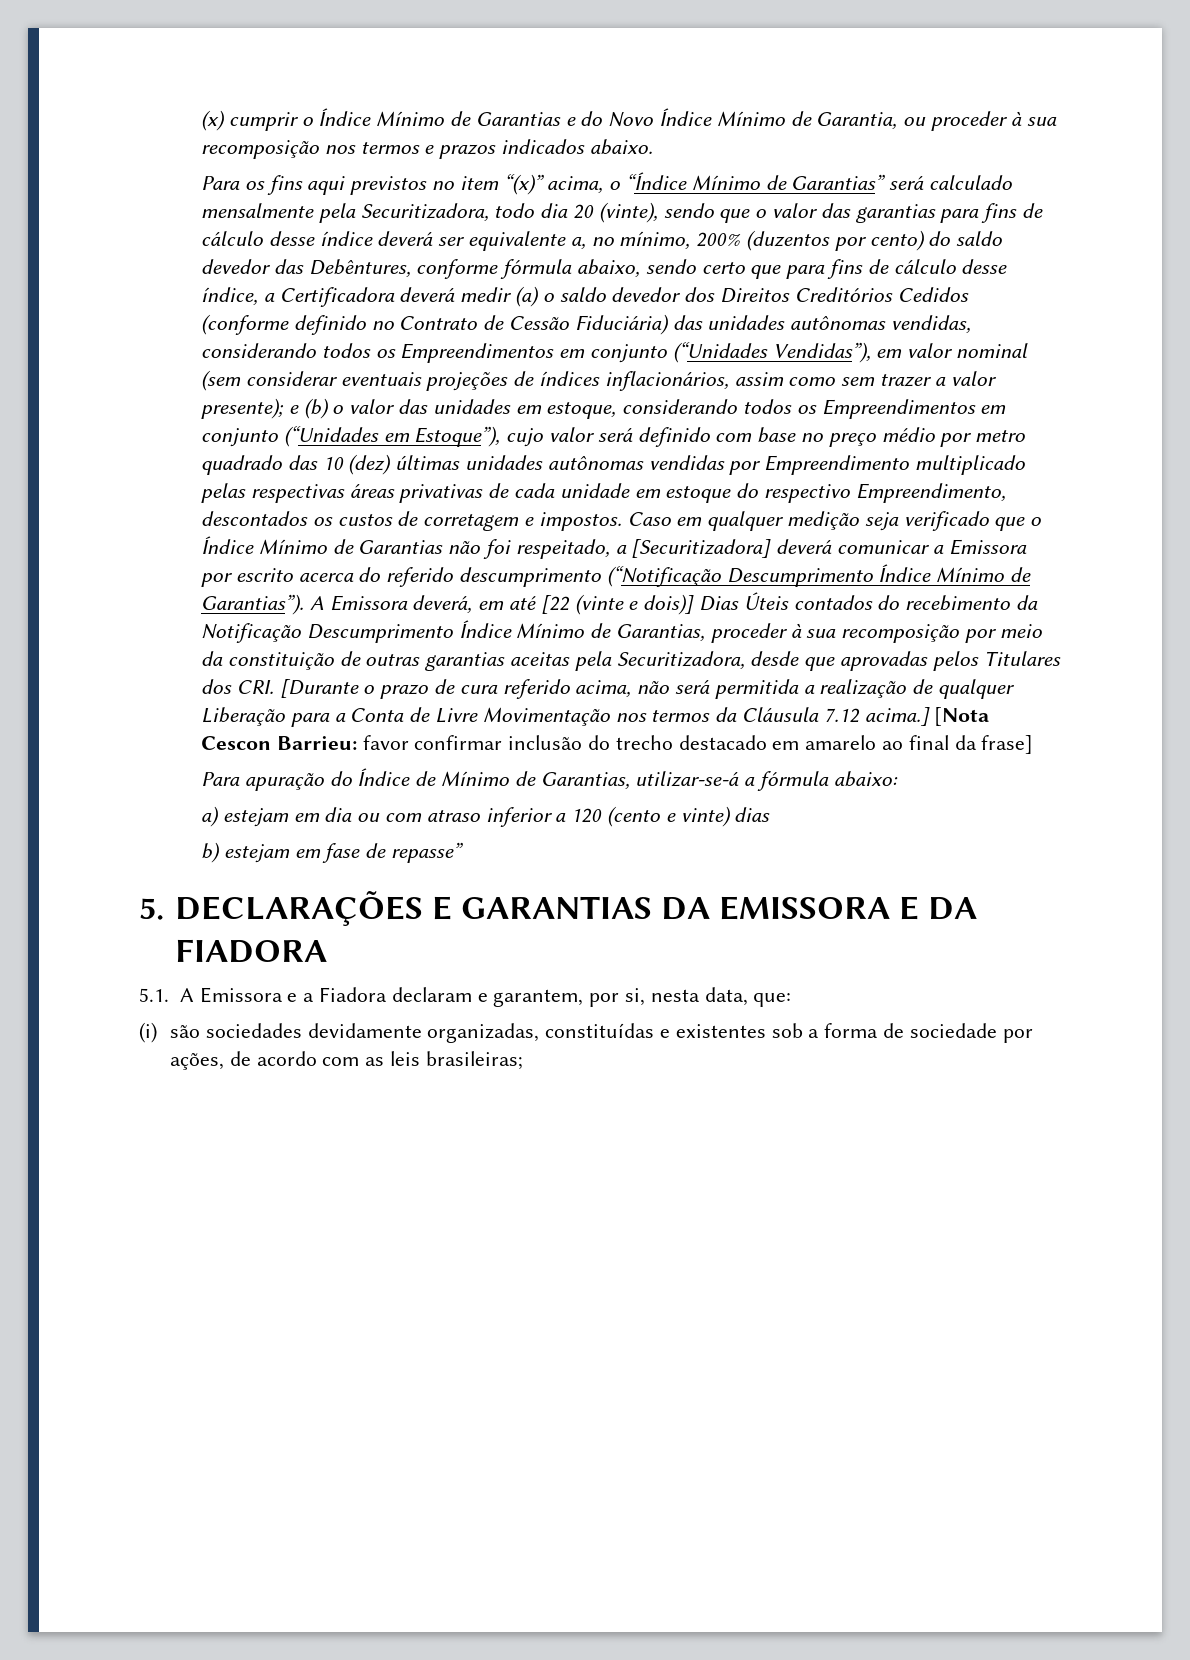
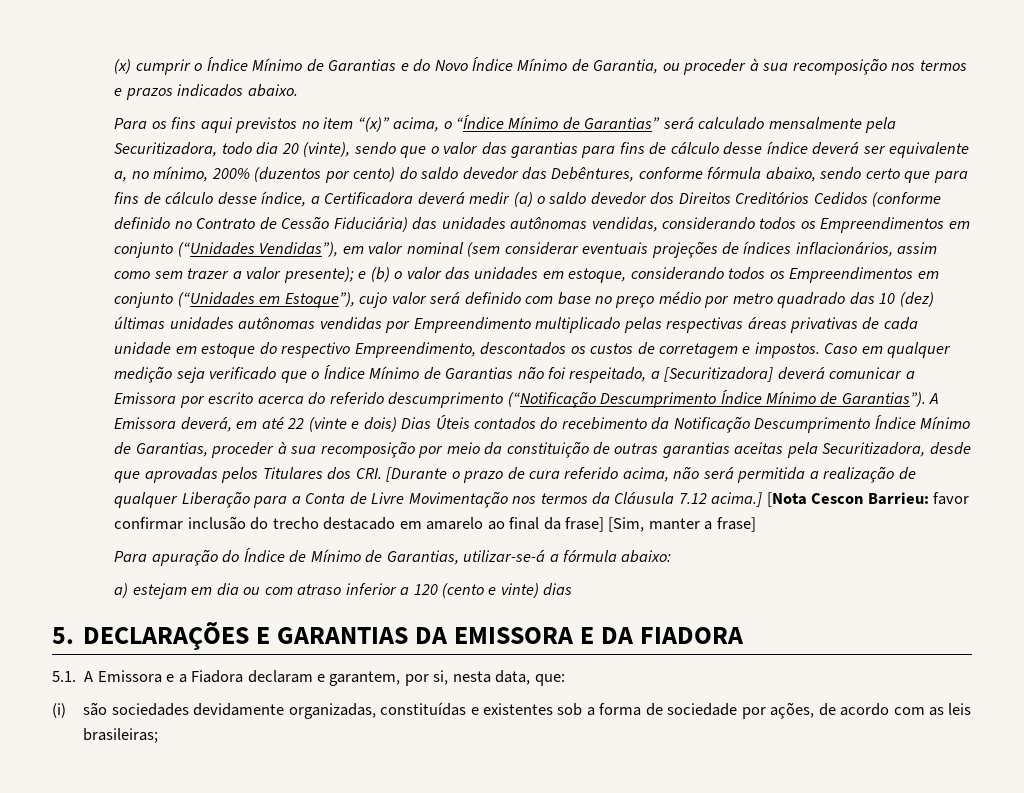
- A Emissora deverá, em até [22 (vinte e dois)] Dias Úteis contados do recebimento da Notificação Descumprimento Índice Mínimo de Garantias, proceder à sua recomposição por meio da constituição de outras garantias aceitas pela Securitizadora, desde que aprovadas pelos Titulares dos CRI. [Durante o prazo de cura referido acima, não será permitida a realização de qualquer Liberação para a Conta de Livre Movimentação nos termos da Cláusula 7.12 acima.]
+ A Emissora deverá, em até 22 (vinte e dois) Dias Úteis contados do recebimento da Notificação Descumprimento Índice Mínimo de Garantias, proceder à sua recomposição por meio da constituição de outras garantias aceitas pela Securitizadora, desde que aprovadas pelos Titulares dos CRI. [Durante o prazo de cura referido acima, não será permitida a realização de qualquer Liberação para a Conta de Livre Movimentação nos termos da Cláusula 7.12 acima.]
- [Nota Cescon Barrieu: favor confirmar inclusão do trecho destacado em amarelo ao final da frase]
+ [Nota Cescon Barrieu: favor confirmar inclusão do trecho destacado em amarelo ao final da frase] [Sim, manter a frase]
- b) estejam em fase de repasse”

